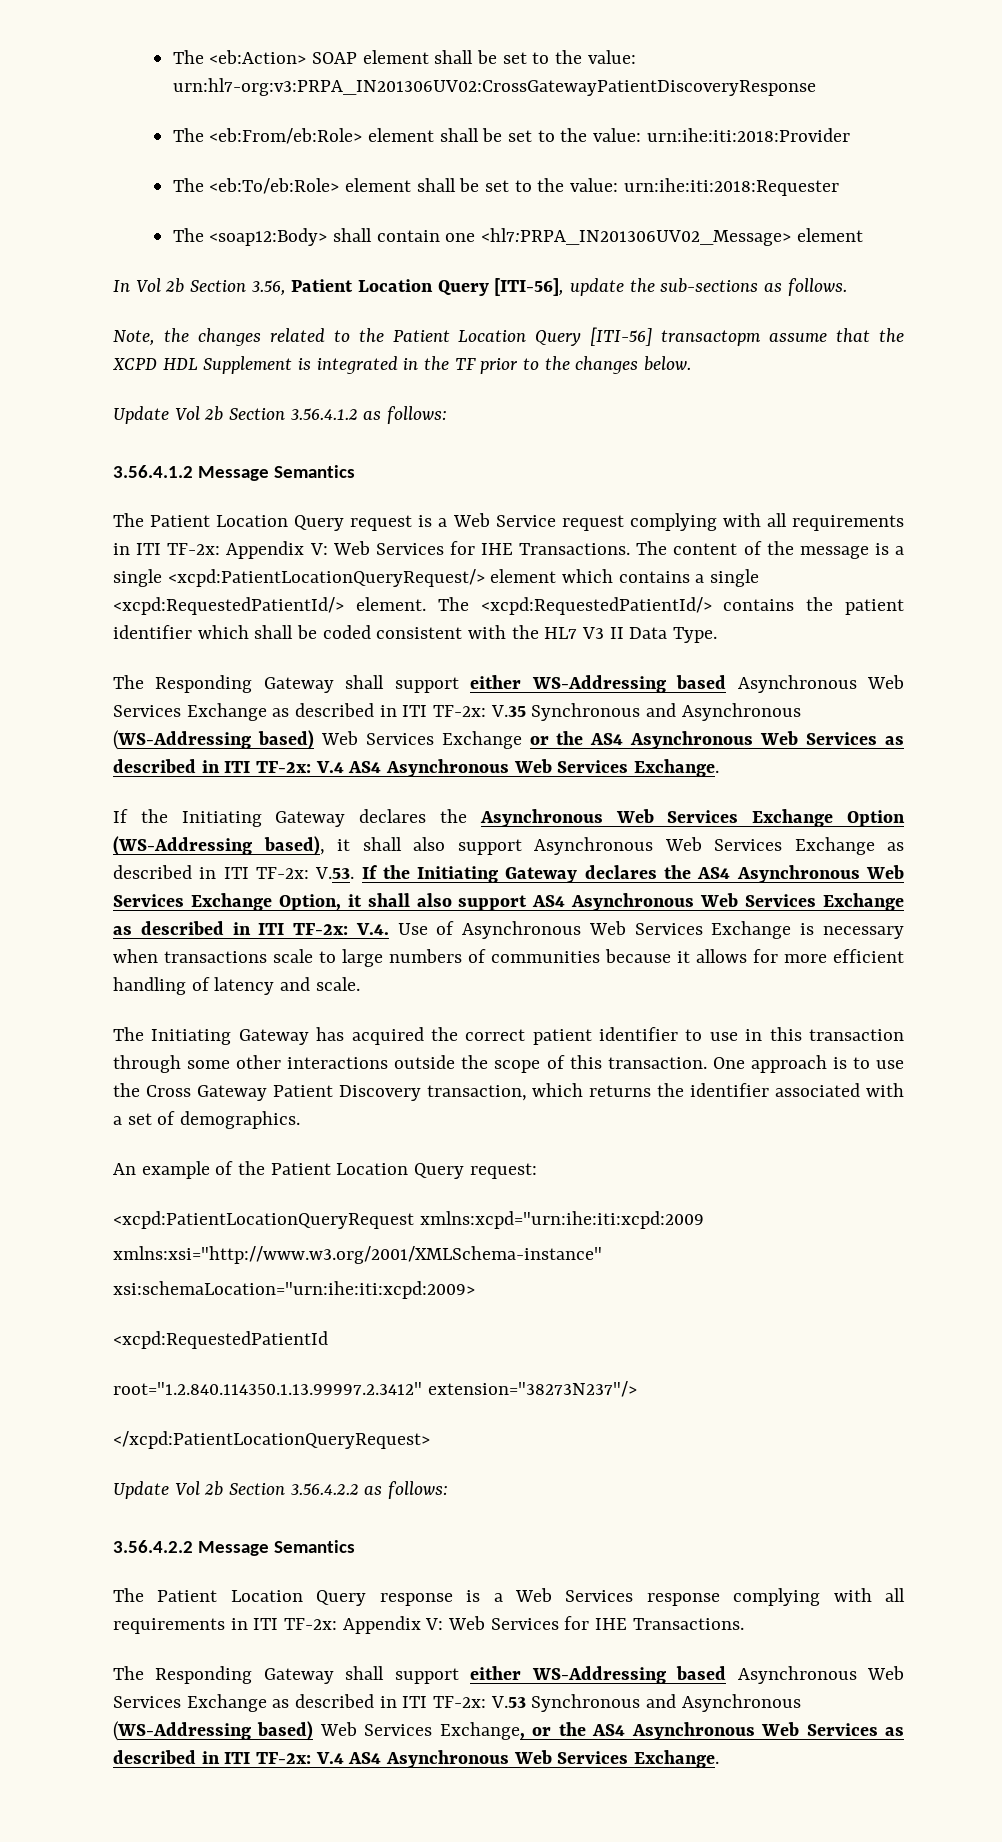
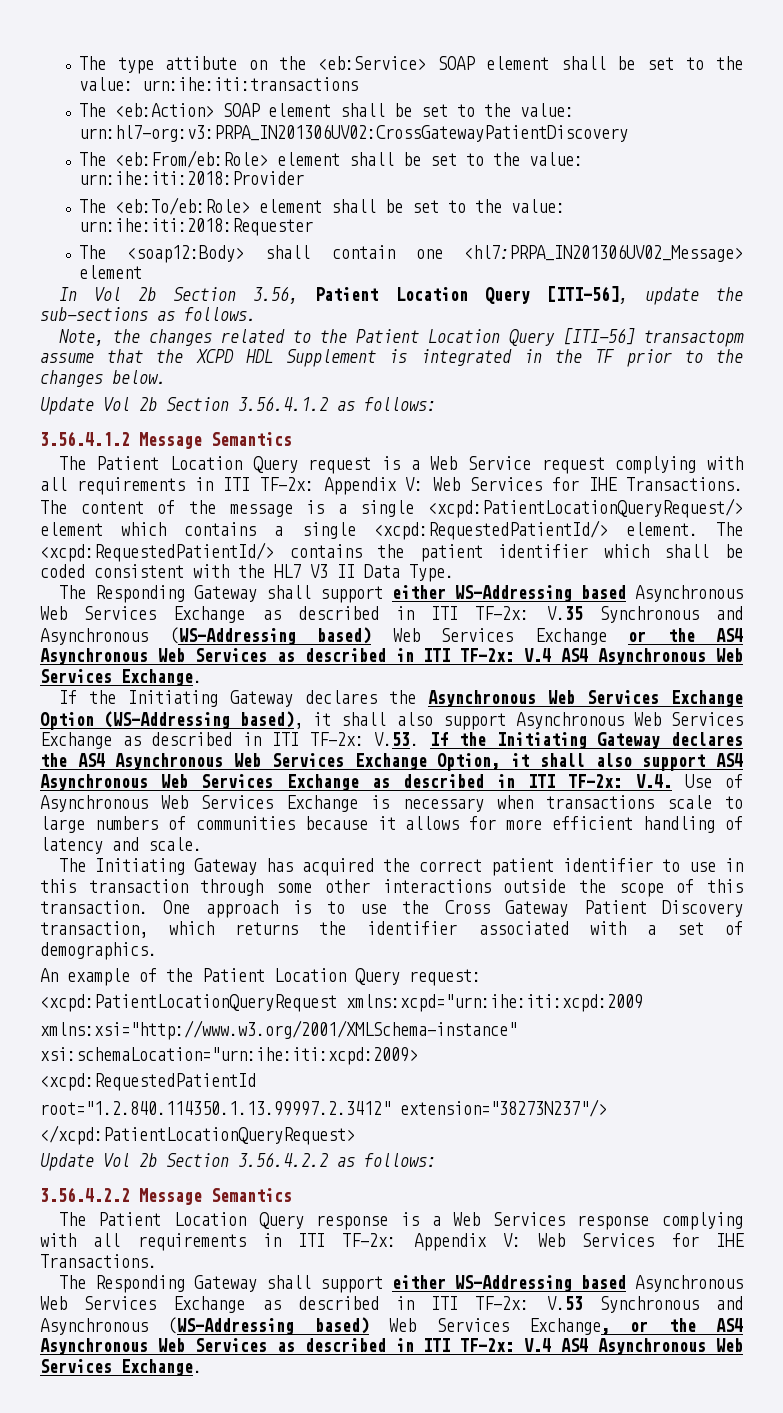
- The <eb:Action> SOAP element shall be set to the value: urn:hl7-org:v3:PRPA_IN201306UV02:CrossGatewayPatientDiscoveryResponse
+ The type attibute on the <eb:Service> SOAP element shall be set to the value: urn:ihe:iti:transactions
+ The <eb:Action> SOAP element shall be set to the value: urn:hl7-org:v3:PRPA_IN201306UV02:CrossGatewayPatientDiscovery

